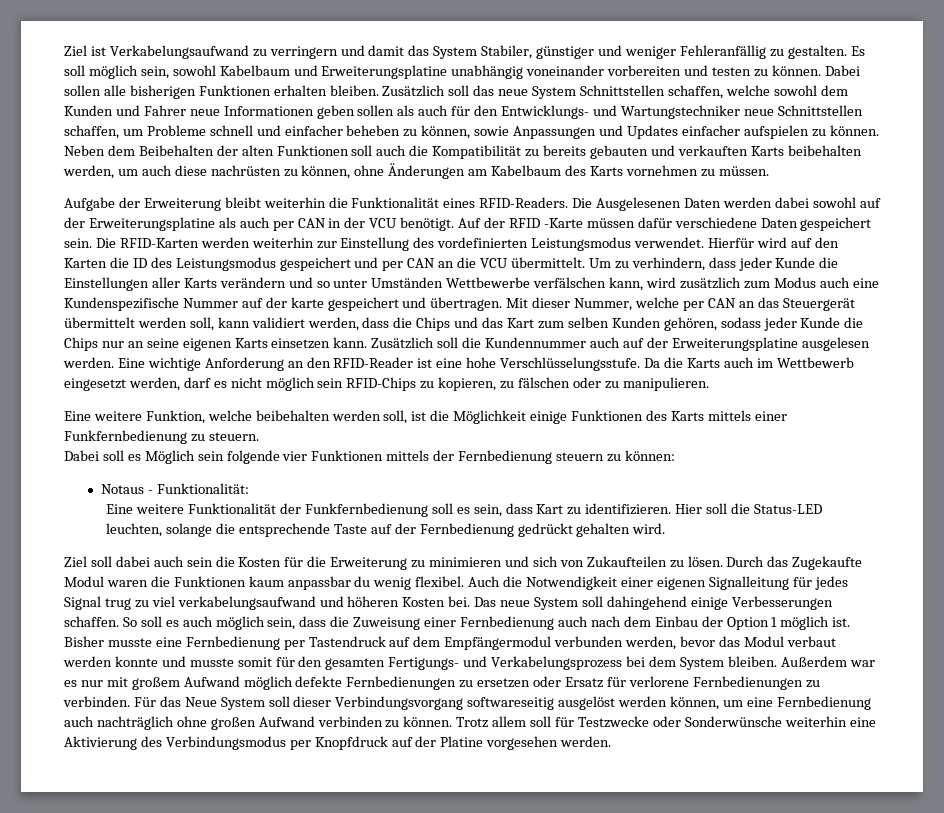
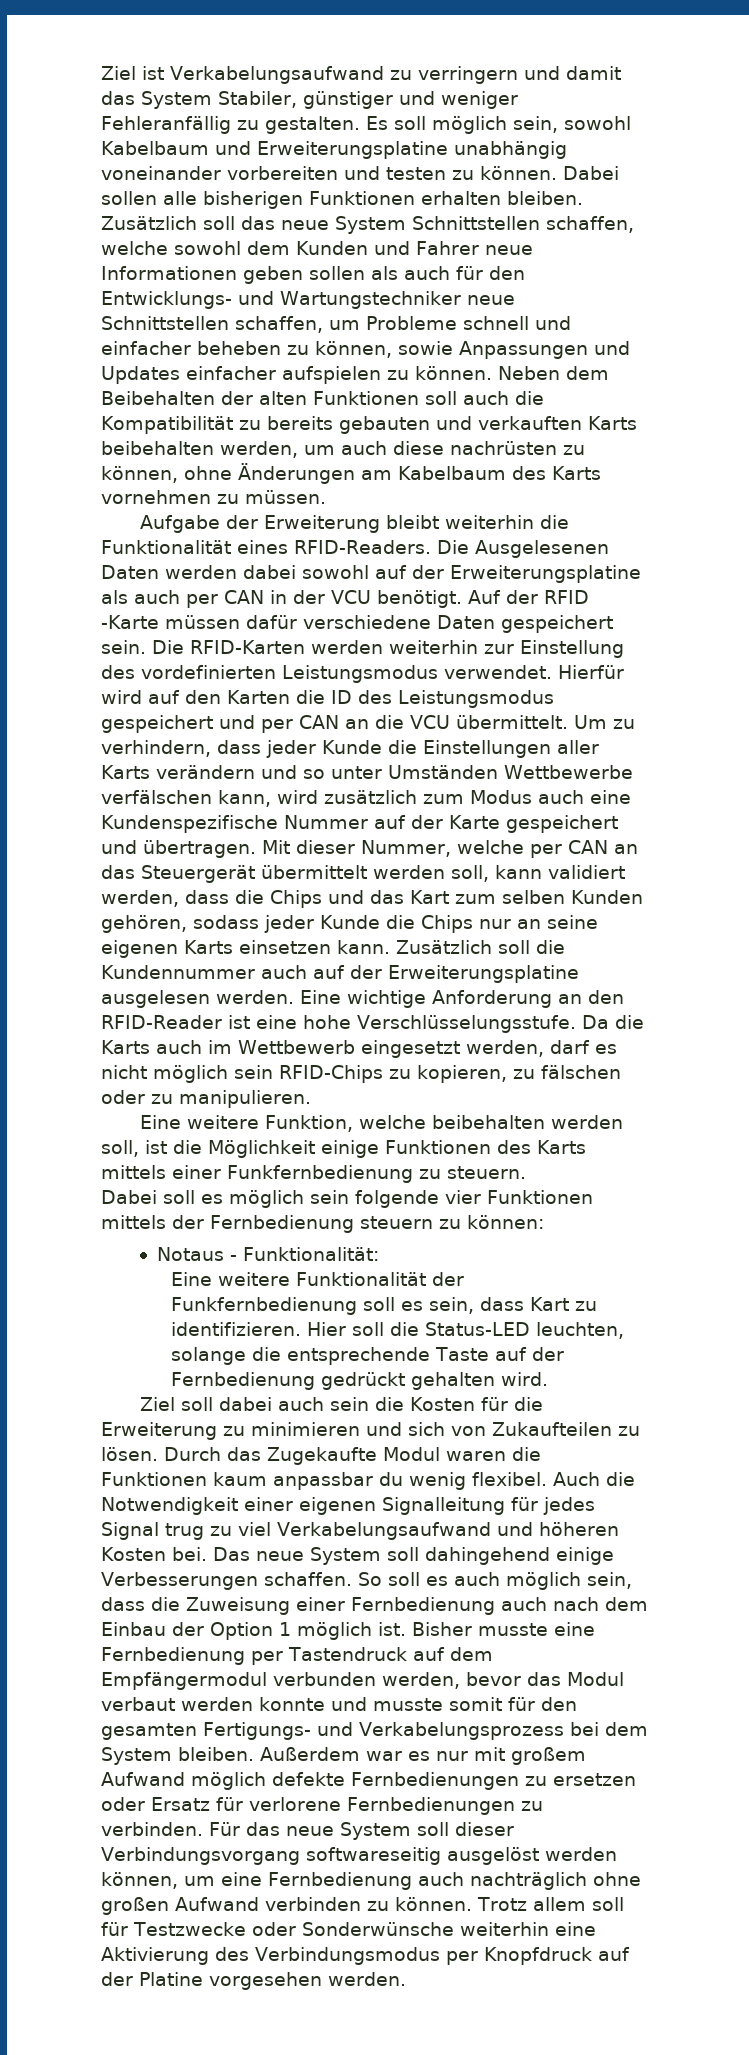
- Um zu verhindern, dass jeder Kunde die Einstellungen aller Karts verändern und so unter Umständen Wettbewerbe verfälschen kann, wird zusätzlich zum Modus auch eine Kundenspezifische Nummer auf der karte gespeichert und übertragen.
+ Um zu verhindern, dass jeder Kunde die Einstellungen aller Karts verändern und so unter Umständen Wettbewerbe verfälschen kann, wird zusätzlich zum Modus auch eine Kundenspezifische Nummer auf der Karte gespeichert und übertragen.
- Dabei soll es Möglich sein folgende vier Funktionen mittels der Fernbedienung steuern zu können:
+ Dabei soll es möglich sein folgende vier Funktionen mittels der Fernbedienung steuern zu können:
- Auch die Notwendigkeit einer eigenen Signalleitung für jedes Signal trug zu viel verkabelungsaufwand und höheren Kosten bei.
+ Auch die Notwendigkeit einer eigenen Signalleitung für jedes Signal trug zu viel Verkabelungsaufwand und höheren Kosten bei.
- Für das Neue System soll dieser Verbindungsvorgang softwareseitig ausgelöst werden können, um eine Fernbedienung auch nachträglich ohne großen Aufwand verbinden zu können.
+ Für das neue System soll dieser Verbindungsvorgang softwareseitig ausgelöst werden können, um eine Fernbedienung auch nachträglich ohne großen Aufwand verbinden zu können.

